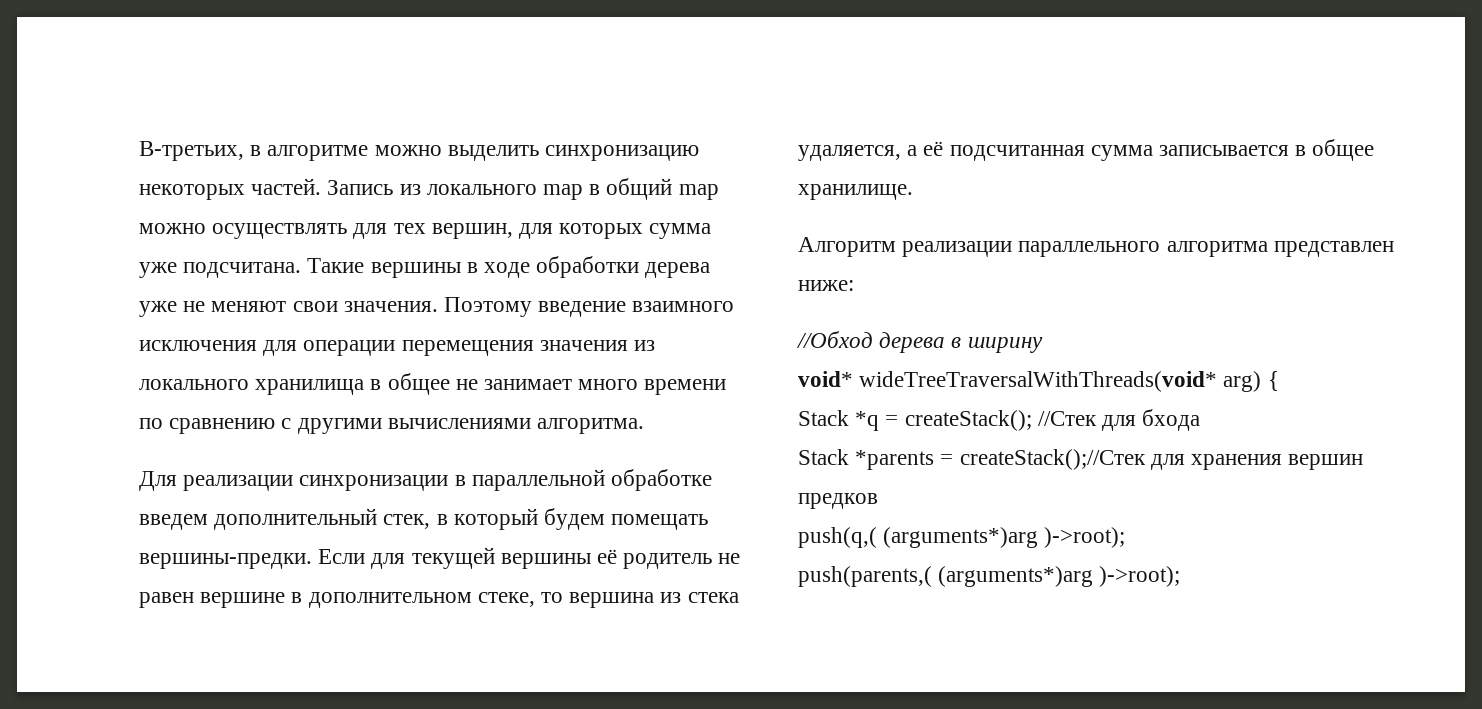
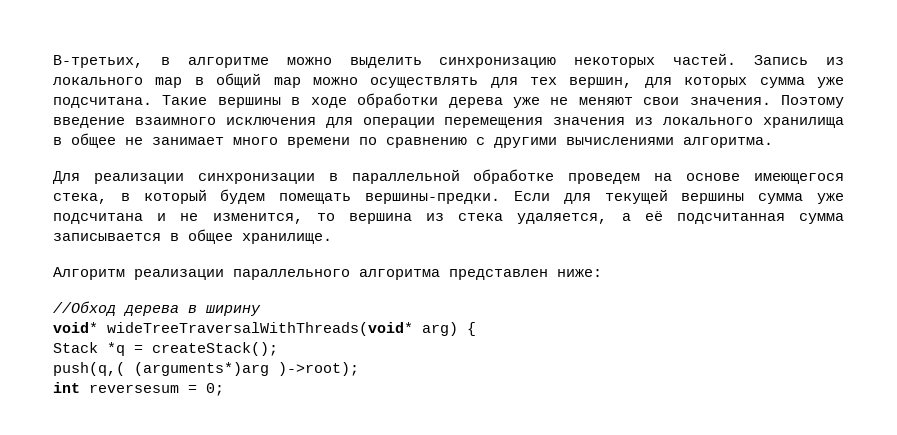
- Для реализации синхронизации в параллельной обработке введем дополнительный стек, в который будем помещать вершины-предки.
+ Для реализации синхронизации в параллельной обработке проведем на основе имеющегося стека, в который будем помещать вершины-предки.
- Если для текущей вершины её родитель не равен вершине в дополнительном стеке, то вершина из стека удаляется, а её подсчитанная сумма записывается в общее хранилище.
+ Если для текущей вершины сумма уже подсчитана и не изменится, то вершина из стека удаляется, а её подсчитанная сумма записывается в общее хранилище.
- Stack *q = createStack(); //Стек для бхода
- Stack *parents = createStack();//Стек для хранения вершин предков
+ Stack *q = createStack();
- push(parents,( (arguments*)arg )->root);
+ int reversesum = 0;

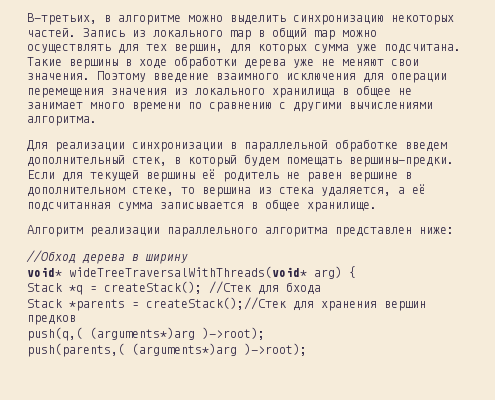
- Для реализации синхронизации в параллельной обработке проведем на основе имеющегося стека, в который будем помещать вершины-предки.
+ Для реализации синхронизации в параллельной обработке введем дополнительный стек, в который будем помещать вершины-предки.
- Если для текущей вершины сумма уже подсчитана и не изменится, то вершина из стека удаляется, а её подсчитанная сумма записывается в общее хранилище.
+ Если для текущей вершины её родитель не равен вершине в дополнительном стеке, то вершина из стека удаляется, а её подсчитанная сумма записывается в общее хранилище.
- Stack *q = createStack();
+ Stack *q = createStack(); //Стек для бхода
+ Stack *parents = createStack();//Стек для хранения вершин предков
- int reversesum = 0;
+ push(parents,( (arguments*)arg )->root);

